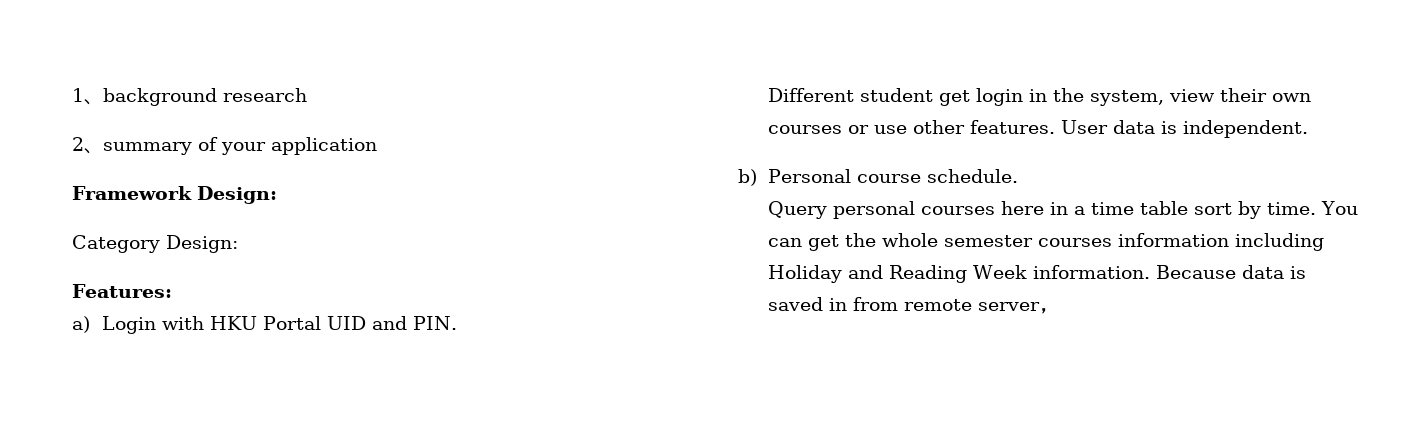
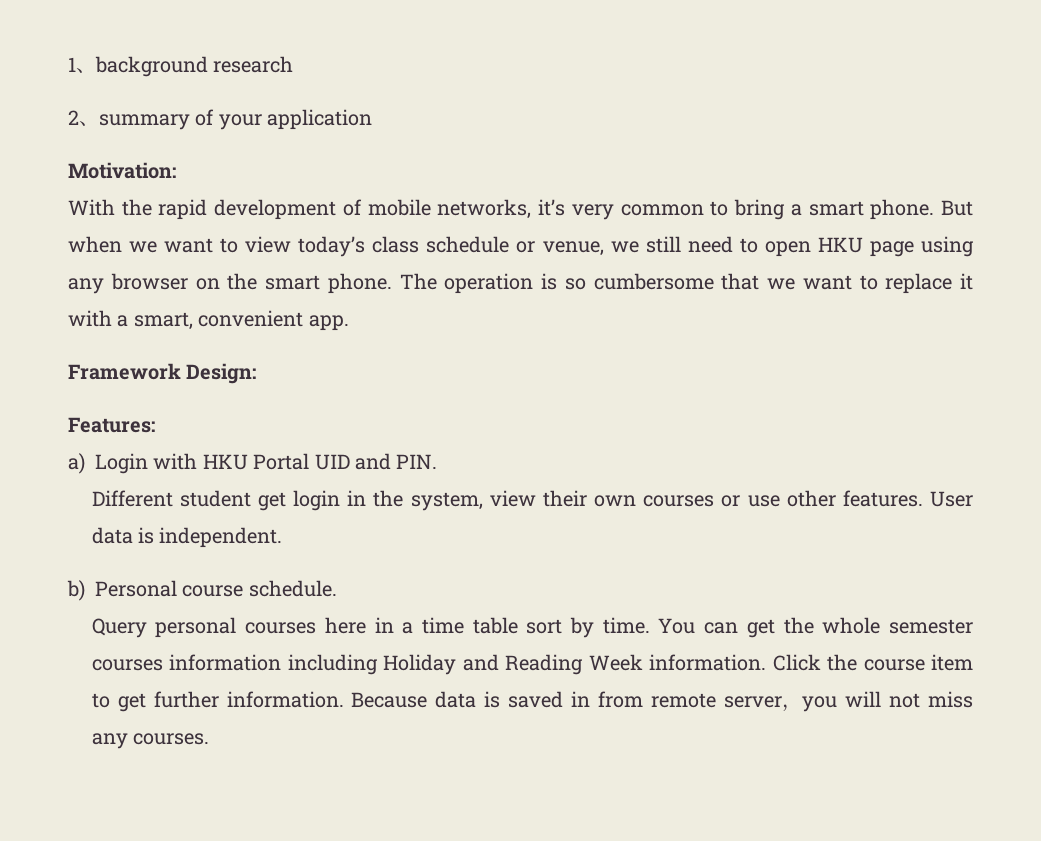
+ Motivation:
+ With the rapid development of mobile networks, it’s very common to bring a smart phone. But when we want to view today’s class schedule or venue, we still need to open HKU page using any browser on the smart phone. The operation is so cumbersome that we want to replace it with a smart, convenient app.
- Category Design:
+ Click the course item to get further information.
- Because data is saved in from remote server，
+ Because data is saved in from remote server，you will not miss any courses.

